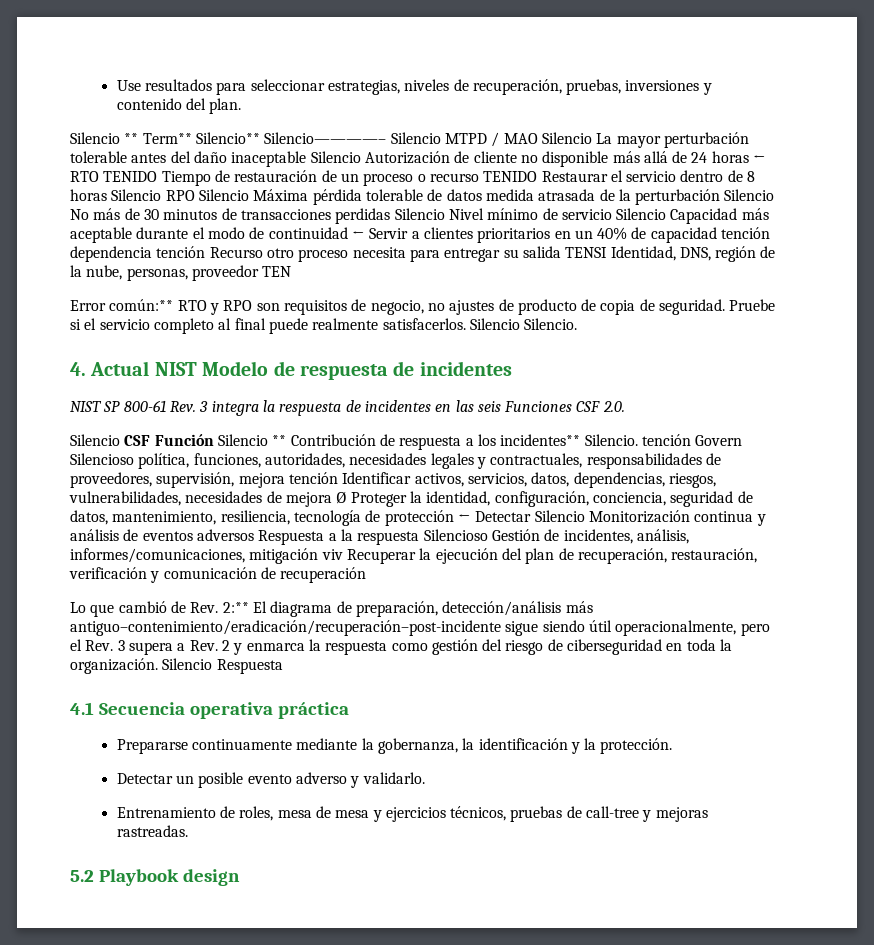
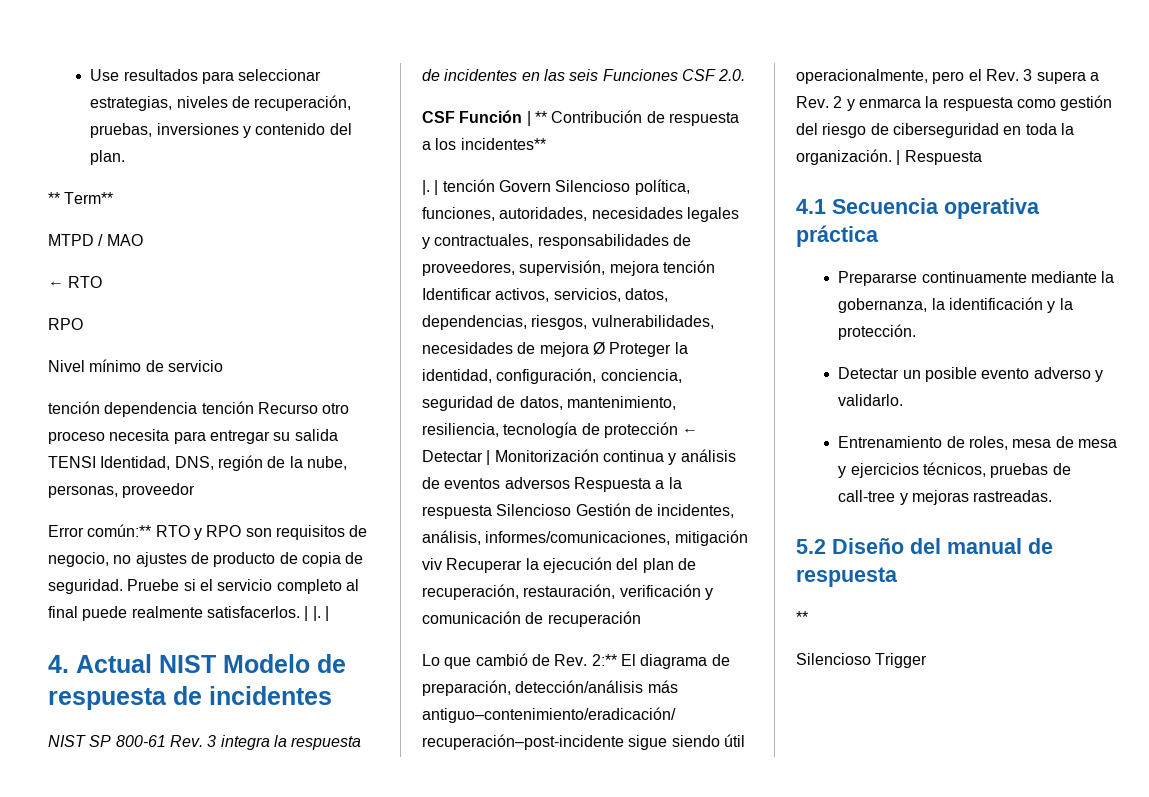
- Silencio ** Term** Silencio** Silencio————– Silencio MTPD / MAO Silencio La mayor perturbación tolerable antes del daño inaceptable Silencio Autorización de cliente no disponible más allá de 24 horas ← RTO TENIDO Tiempo de restauración de un proceso o recurso TENIDO Restaurar el servicio dentro de 8 horas Silencio RPO Silencio Máxima pérdida tolerable de datos medida atrasada de la perturbación Silencio No más de 30 minutos de transacciones perdidas Silencio Nivel mínimo de servicio Silencio Capacidad más aceptable durante el modo de continuidad ← Servir a clientes prioritarios en un 40% de capacidad tención dependencia tención Recurso otro proceso necesita para entregar su salida TENSI Identidad, DNS, región de la nube, personas, proveedor TEN
+ ** Term**
+ MTPD / MAO
+ ← RTO
+ RPO
+ Nivel mínimo de servicio
+ tención dependencia tención Recurso otro proceso necesita para entregar su salida TENSI Identidad, DNS, región de la nube, personas, proveedor
- Silencio Silencio.
+ | |. |
- Silencio CSF Función Silencio ** Contribución de respuesta a los incidentes** Silencio. tención Govern Silencioso política, funciones, autoridades, necesidades legales y contractuales, responsabilidades de proveedores, supervisión, mejora tención Identificar activos, servicios, datos, dependencias, riesgos, vulnerabilidades, necesidades de mejora Ø Proteger la identidad, configuración, conciencia, seguridad de datos, mantenimiento, resiliencia, tecnología de protección ← Detectar Silencio Monitorización continua y análisis de eventos adversos Respuesta a la respuesta Silencioso Gestión de incidentes, análisis, informes/comunicaciones, mitigación viv Recuperar la ejecución del plan de recuperación, restauración, verificación y comunicación de recuperación
+ CSF Función | ** Contribución de respuesta a los incidentes**
+ |. | tención Govern Silencioso política, funciones, autoridades, necesidades legales y contractuales, responsabilidades de proveedores, supervisión, mejora tención Identificar activos, servicios, datos, dependencias, riesgos, vulnerabilidades, necesidades de mejora Ø Proteger la identidad, configuración, conciencia, seguridad de datos, mantenimiento, resiliencia, tecnología de protección ← Detectar | Monitorización continua y análisis de eventos adversos Respuesta a la respuesta Silencioso Gestión de incidentes, análisis, informes/comunicaciones, mitigación viv Recuperar la ejecución del plan de recuperación, restauración, verificación y comunicación de recuperación
- Silencio Respuesta
+ | Respuesta
- 5.2 Playbook design
+ 5.2 Diseño del manual de respuesta
+ **
+ Silencioso Trigger

